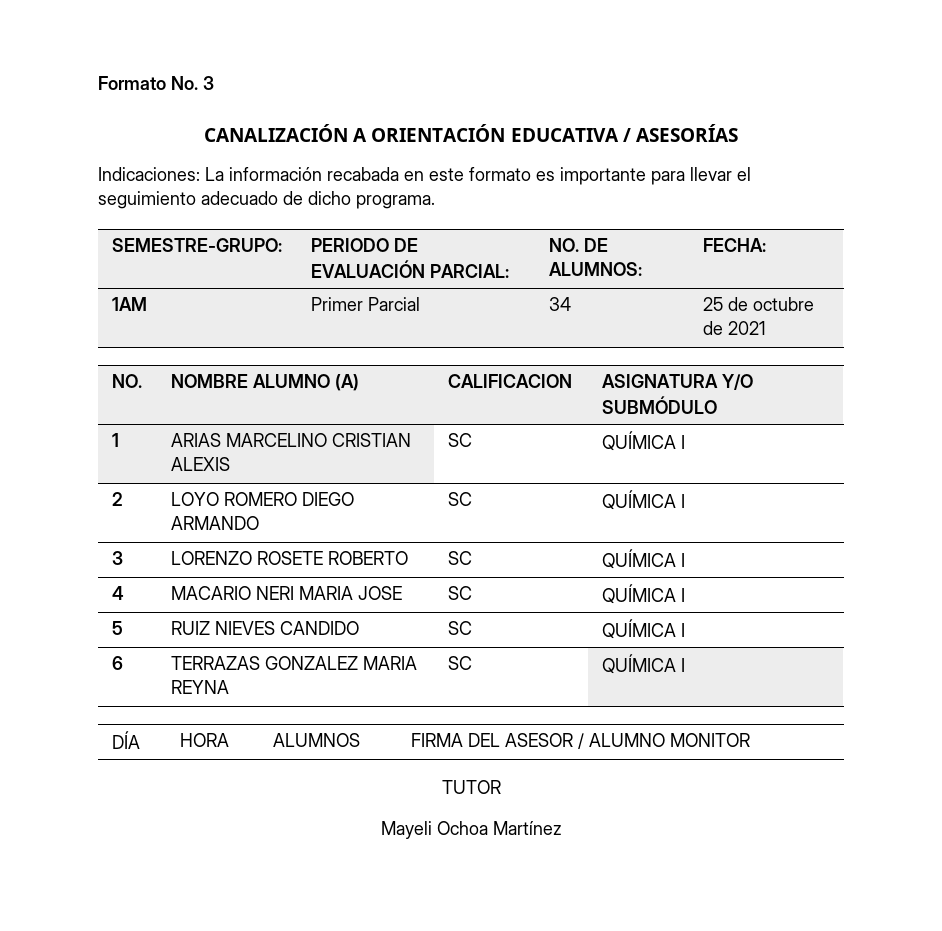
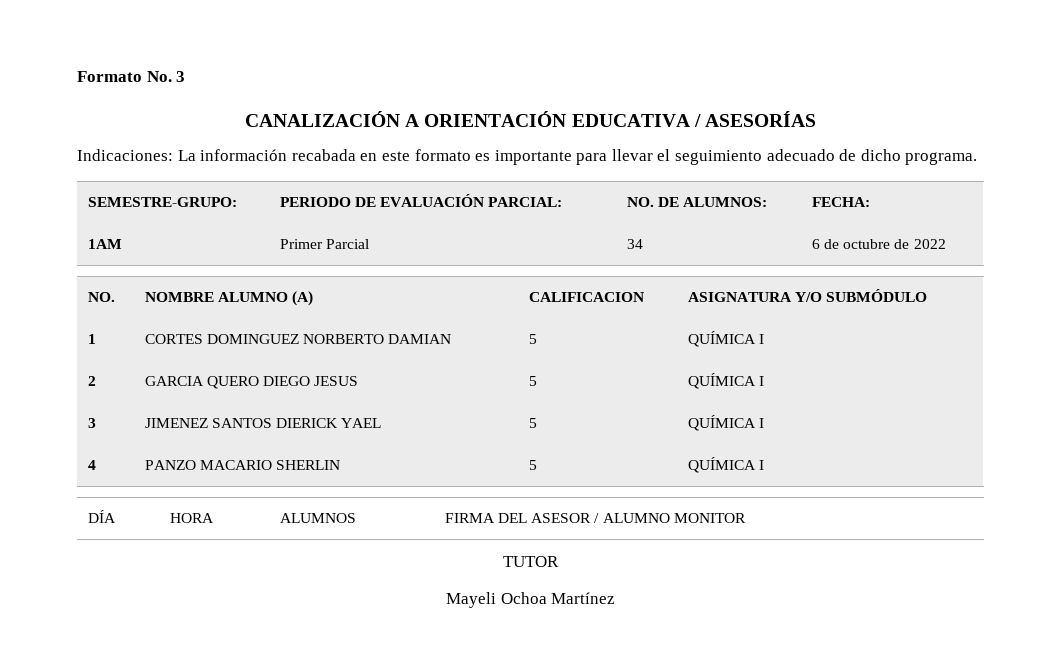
- 1AM | Primer Parcial | 34 | 25 de octubre de 2021
+ 1AM | Primer Parcial | 34 | 6 de octubre de 2022
- 1 | ARIAS MARCELINO CRISTIAN ALEXIS | SC | QUÍMICA I
- 2 | LOYO ROMERO DIEGO ARMANDO | SC | QUÍMICA I
- 3 | LORENZO ROSETE ROBERTO | SC | QUÍMICA I
- 4 | MACARIO NERI MARIA JOSE | SC | QUÍMICA I
- 5 | RUIZ NIEVES CANDIDO | SC | QUÍMICA I
- 6 | TERRAZAS GONZALEZ MARIA REYNA | SC | QUÍMICA I
+ 1 | CORTES DOMINGUEZ NORBERTO DAMIAN | 5 | QUÍMICA I
+ 2 | GARCIA QUERO DIEGO JESUS | 5 | QUÍMICA I
+ 3 | JIMENEZ SANTOS DIERICK YAEL | 5 | QUÍMICA I
+ 4 | PANZO MACARIO SHERLIN | 5 | QUÍMICA I

